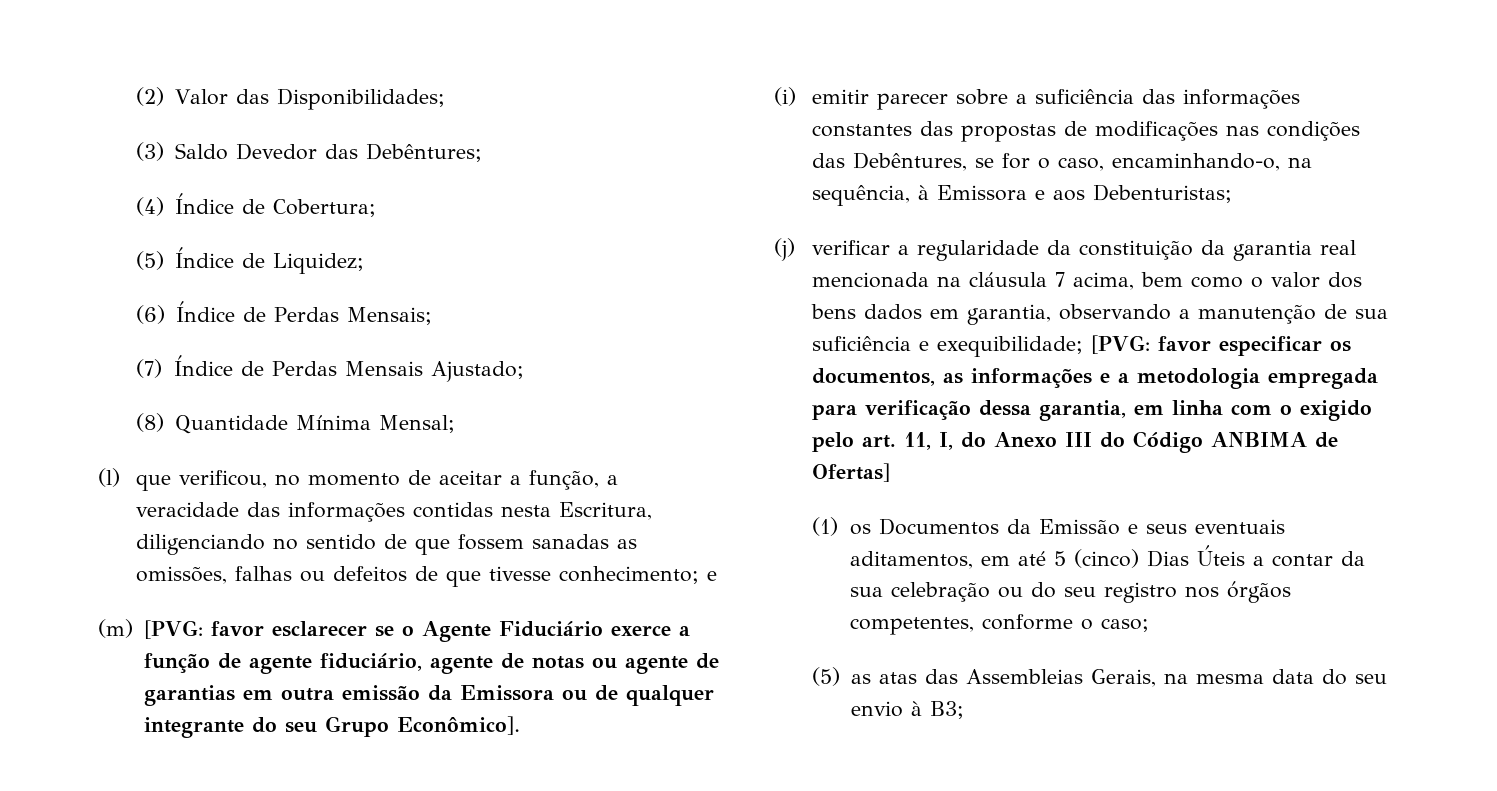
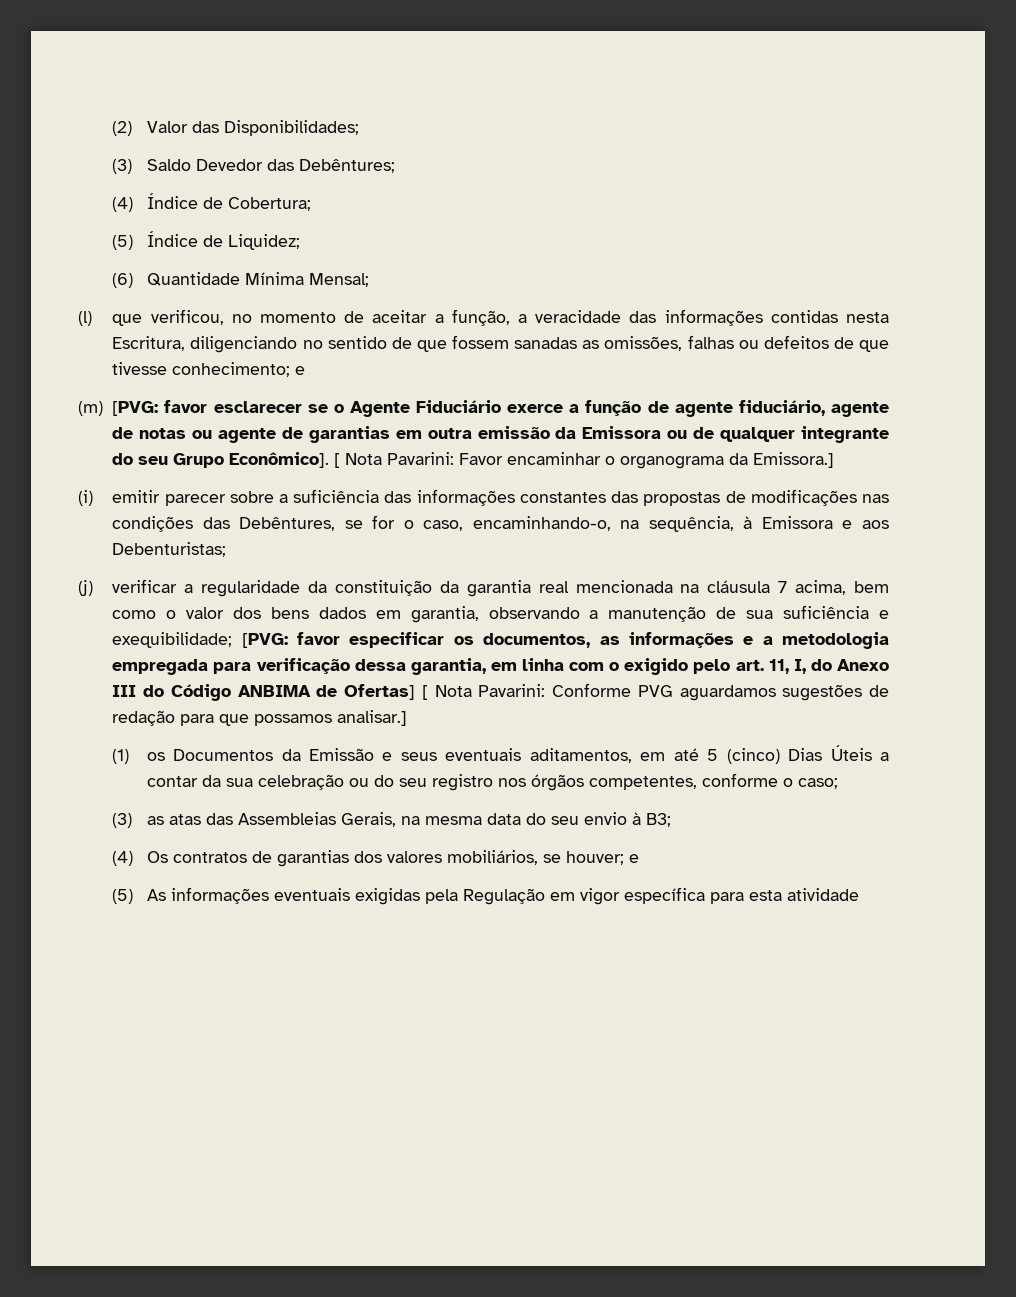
- (6) Índice de Perdas Mensais;
- (7) Índice de Perdas Mensais Ajustado;
- (8) Quantidade Mínima Mensal;
+ (6) Quantidade Mínima Mensal;
+ [ Nota Pavarini: Favor encaminhar o organograma da Emissora.]
- favor especificar os documentos, as informações e a metodologia empregada para verificação dessa garantia, em linha com o exigido pelo art. 11, I, do Anexo III do Código ANBIMA de Ofertas]
+ favor especificar os documentos, as informações e a metodologia empregada para verificação dessa garantia, em linha com o exigido pelo art. 11, I, do Anexo III do Código ANBIMA de Ofertas] [ Nota Pavarini: Conforme PVG aguardamos sugestões de redação para que possamos analisar.]
- (5) as atas das Assembleias Gerais, na mesma data do seu envio à B3;
+ (3) as atas das Assembleias Gerais, na mesma data do seu envio à B3;
+ (4) Os contratos de garantias dos valores mobiliários, se houver; e
+ (5) As informações eventuais exigidas pela Regulação em vigor específica para esta atividade

